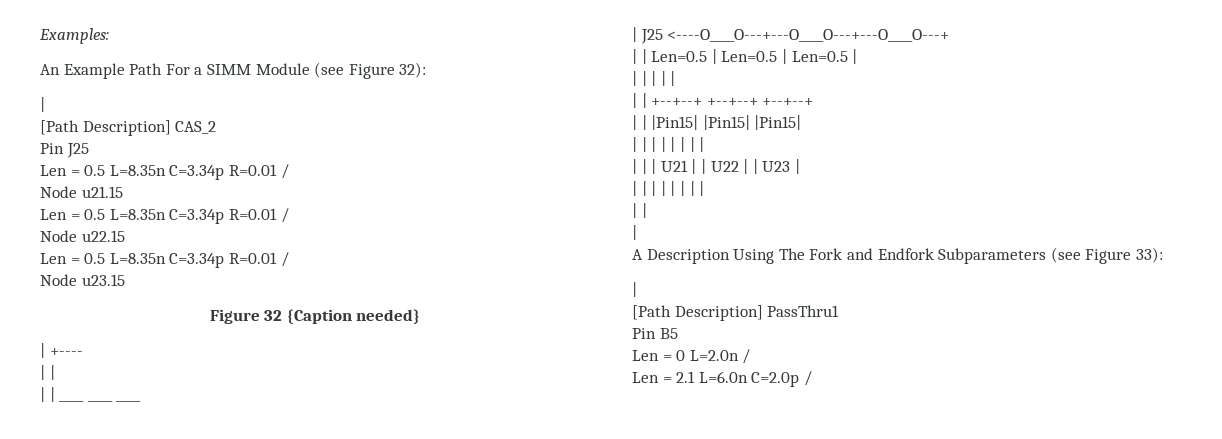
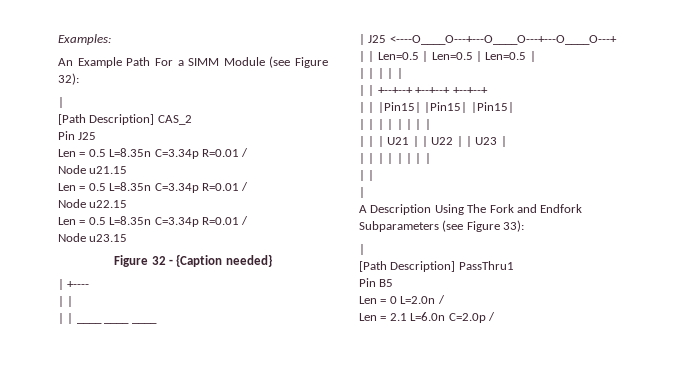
- Figure 32 {Caption needed}
+ Figure 32 - {Caption needed}

